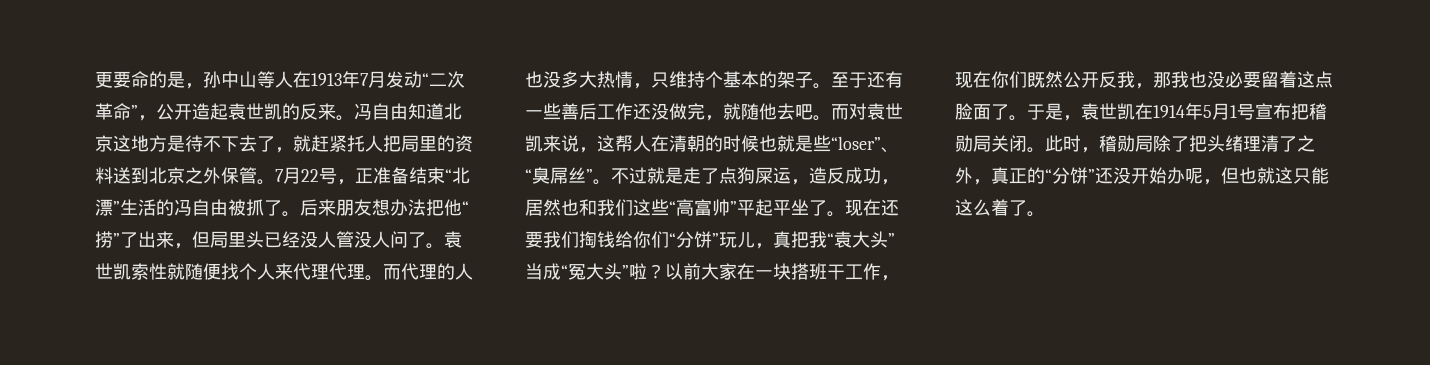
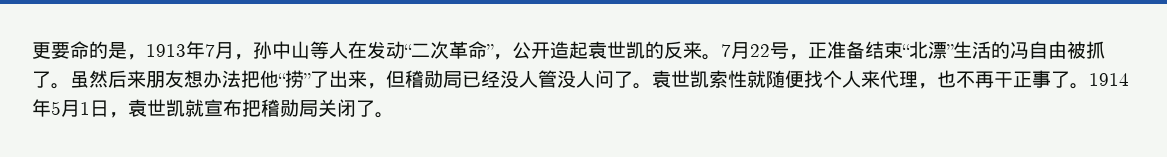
- 更要命的是，孙中山等人在1913年7月发动“二次革命”，公开造起袁世凯的反来。
+ 更要命的是，1913年7月，孙中山等人在发动“二次革命”，公开造起袁世凯的反来。
- 冯自由知道北京这地方是待不下去了，就赶紧托人把局里的资料送到北京之外保管。
- 后来朋友想办法把他“捞”了出来，但局里头已经没人管没人问了。
+ 虽然后来朋友想办法把他“捞”了出来，但稽勋局已经没人管没人问了。
- 袁世凯索性就随便找个人来代理代理。而代理的人也没多大热情，只维持个基本的架子。至于还有一些善后工作还没做完，就随他去吧。而对袁世凯来说，这帮人在清朝的时候也就是些“loser”、“臭屌丝”。不过就是走了点狗屎运，造反成功，居然也和我们这些“高富帅”平起平坐了。现在还要我们掏钱给你们“分饼”玩儿，真把我“袁大头”当成“冤大头”啦？以前大家在一块搭班干工作，现在你们既然公开反我，那我也没必要留着这点脸面了。于是，袁世凯在1914年5月1号宣布把稽勋局关闭。此时，稽勋局除了把头绪理清了之外，真正的“分饼”还没开始办呢，但也就这只能这么着了。
+ 袁世凯索性就随便找个人来代理，也不再干正事了。1914年5月1日，袁世凯就宣布把稽勋局关闭了。

